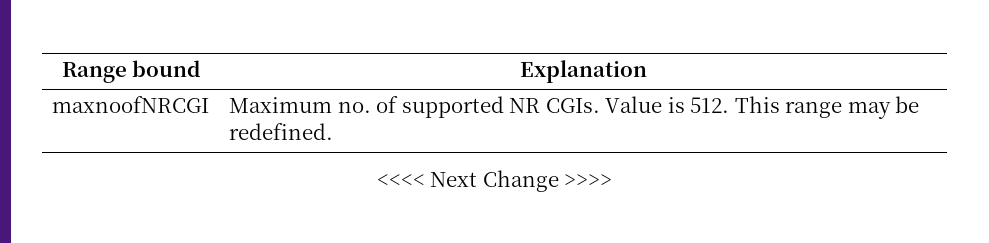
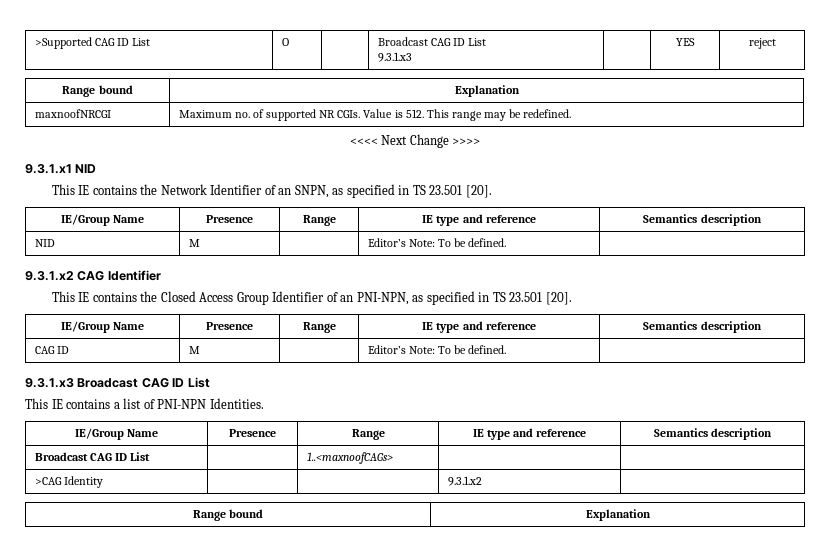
+ >Supported CAG ID List | O | | Broadcast CAG ID List
+ 9.3.1.x3 | | YES | reject
+ 9.3.1.x1 NID
+ This IE contains the Network Identifier of an SNPN, as specified in TS 23.501 [20].
+ IE/Group Name | Presence | Range | IE type and reference | Semantics description
+ NID | M | | Editor’s Note: To be defined. |
+ 9.3.1.x2 CAG Identifier
+ This IE contains the Closed Access Group Identifier of an PNI-NPN, as specified in TS 23.501 [20].
+ IE/Group Name | Presence | Range | IE type and reference | Semantics description
+ CAG ID | M | | Editor’s Note: To be defined. |
+ 9.3.1.x3 Broadcast CAG ID List
+ This IE contains a list of PNI-NPN Identities.
+ IE/Group Name | Presence | Range | IE type and reference | Semantics description
+ Broadcast CAG ID List | | 1..<maxnoofCAGs> | |
+ >CAG Identity | | | 9.3.1.x2 |
+ Range bound | Explanation

